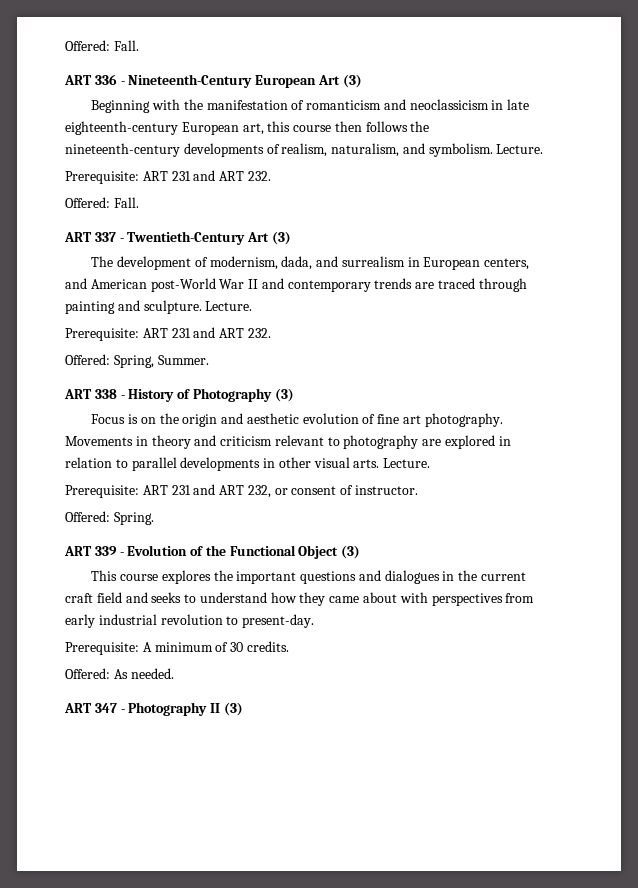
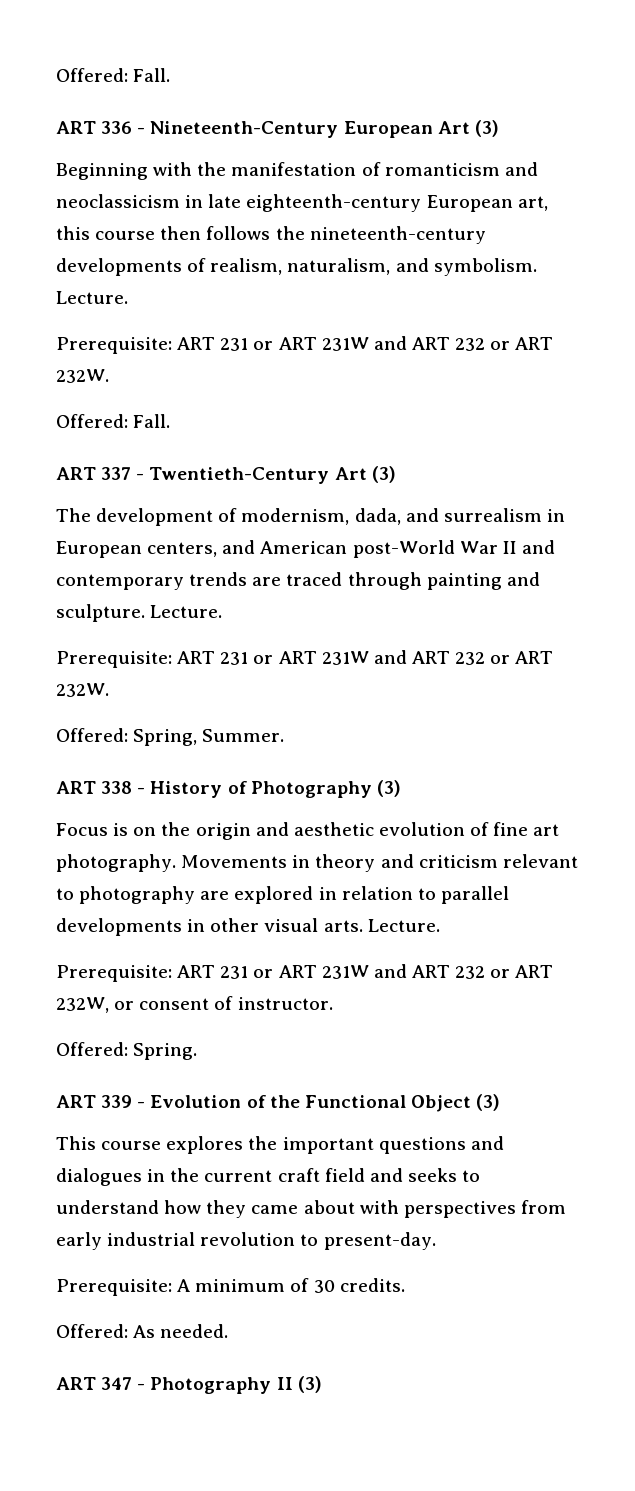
  Beginning with the manifestation of romanticism and neoclassicism in late eighteenth-century European art, this course then follows the nineteenth-century developments of realism, naturalism, and symbolism. Lecture.
- Prerequisite: ART 231 and ART 232.
+ Prerequisite: ART 231 or ART 231W and ART 232 or ART 232W.
  The development of modernism, dada, and surrealism in European centers, and American post-World War II and contemporary trends are traced through painting and sculpture. Lecture.
- Prerequisite: ART 231 and ART 232.
+ Prerequisite: ART 231 or ART 231W and ART 232 or ART 232W.
- Prerequisite: ART 231 and ART 232, or consent of instructor.
+ Prerequisite: ART 231 or ART 231W and ART 232 or ART 232W, or consent of instructor.

